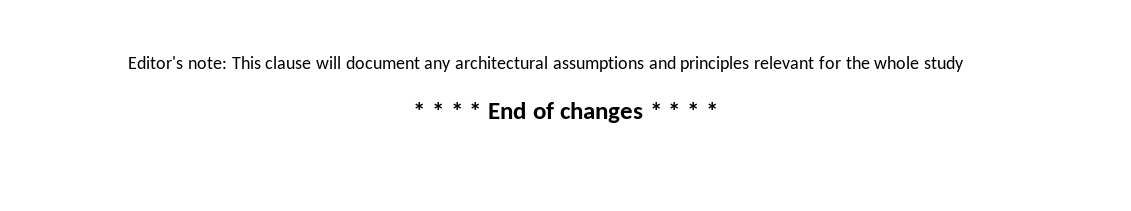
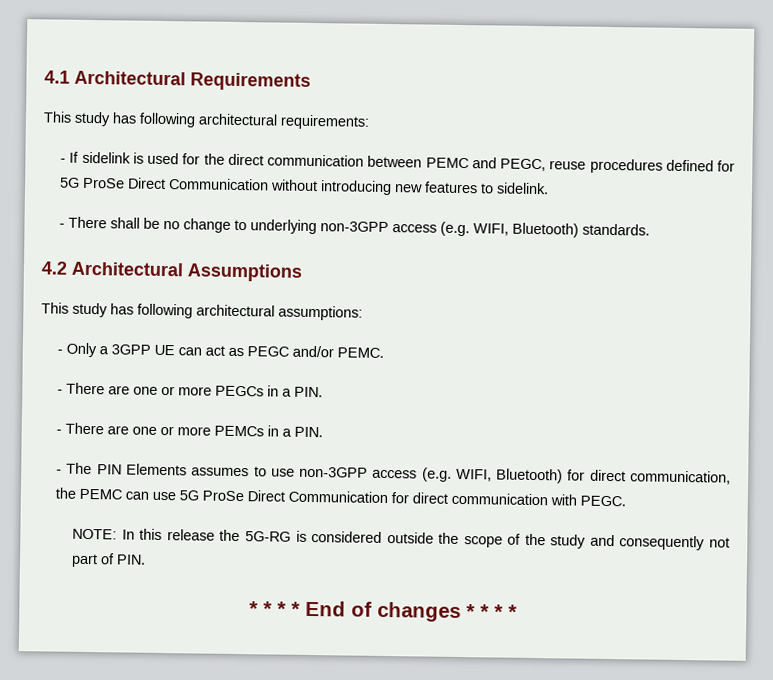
- Editor's note: This clause will document any architectural assumptions and principles relevant for the whole study
+ 4.1 Architectural Requirements
+ This study has following architectural requirements:
+ - If sidelink is used for the direct communication between PEMC and PEGC, reuse procedures defined for 5G ProSe Direct Communication without introducing new features to sidelink.
+ - There shall be no change to underlying non-3GPP access (e.g. WIFI, Bluetooth) standards.
+ 4.2 Architectural Assumptions
+ This study has following architectural assumptions:
+ - Only a 3GPP UE can act as PEGC and/or PEMC.
+ - There are one or more PEGCs in a PIN.
+ - There are one or more PEMCs in a PIN.
+ - The PIN Elements assumes to use non-3GPP access (e.g. WIFI, Bluetooth) for direct communication, the PEMC can use 5G ProSe Direct Communication for direct communication with PEGC.
+ NOTE: In this release the 5G-RG is considered outside the scope of the study and consequently not part of PIN.

